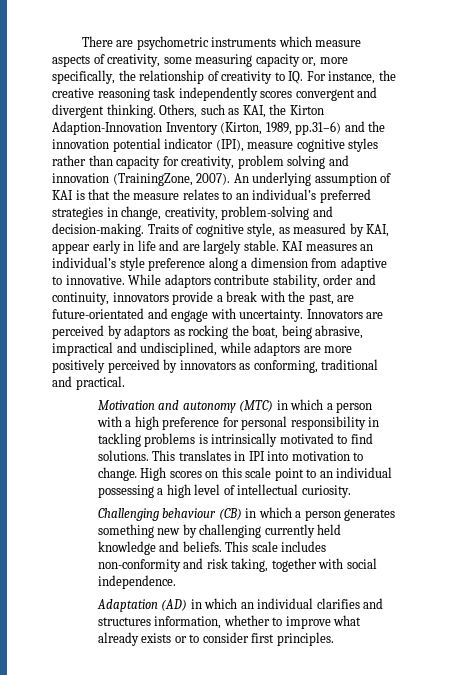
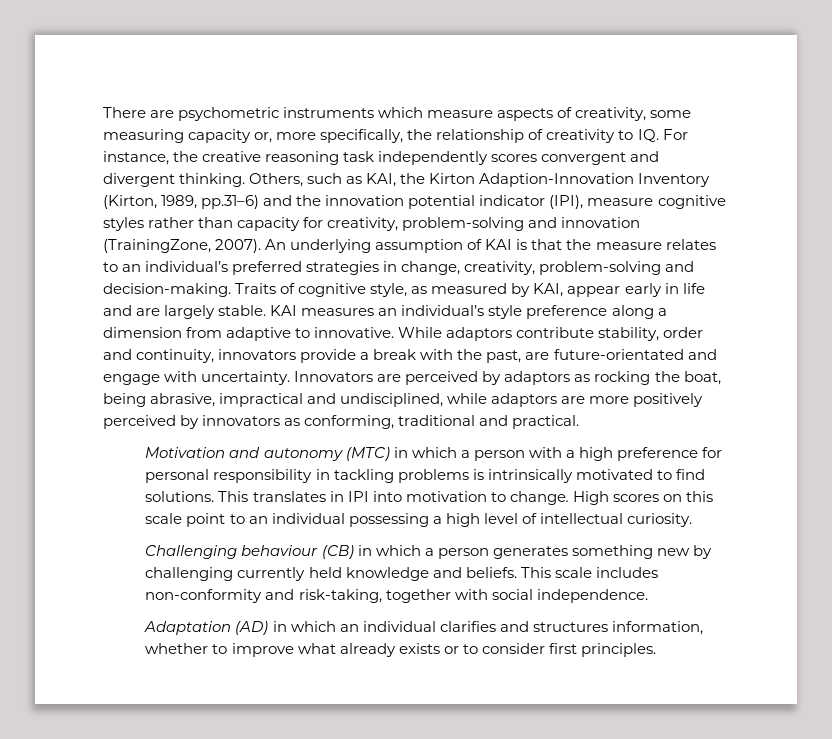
- Others, such as KAI, the Kirton Adaption-Innovation Inventory (Kirton, 1989, pp.31–6) and the innovation potential indicator (IPI), measure cognitive styles rather than capacity for creativity, problem solving and innovation (TrainingZone, 2007).
+ Others, such as KAI, the Kirton Adaption-Innovation Inventory (Kirton, 1989, pp.31–6) and the innovation potential indicator (IPI), measure cognitive styles rather than capacity for creativity, problem-solving and innovation (TrainingZone, 2007).
- This scale includes non-conformity and risk taking, together with social independence.
+ This scale includes non-conformity and risk-taking, together with social independence.

